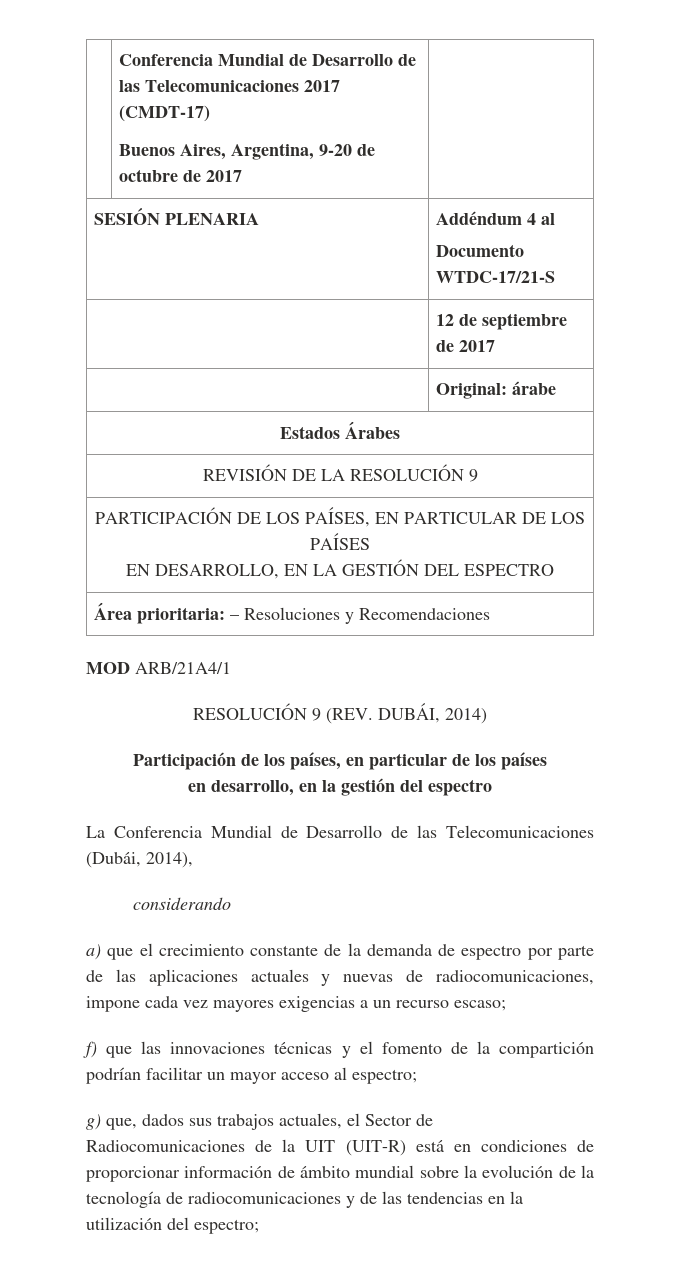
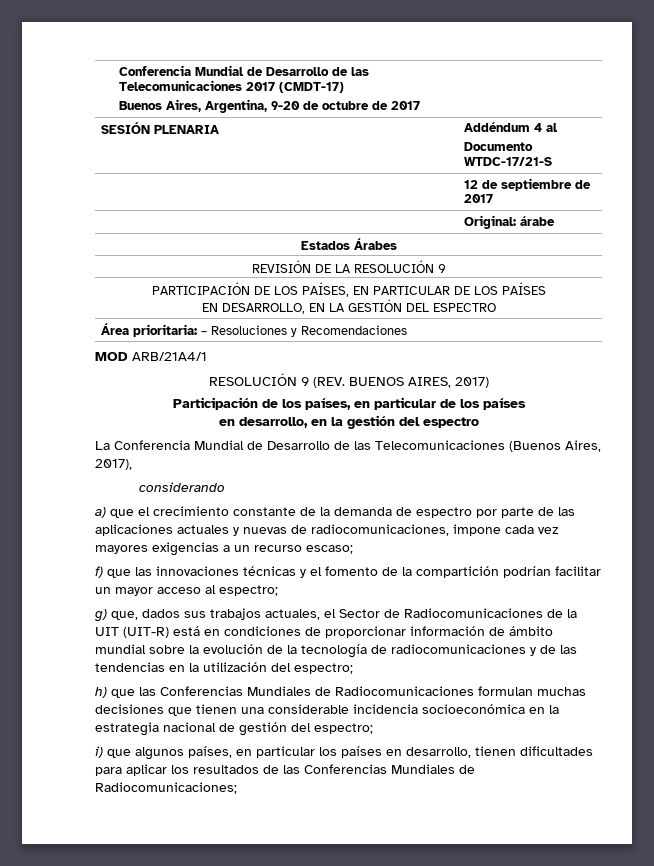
- RESOLUCIÓN 9 (REV. DUBÁI, 2014)
+ RESOLUCIÓN 9 (REV. BUENOS AIRES, 2017)
- La Conferencia Mundial de Desarrollo de las Telecomunicaciones (Dubái, 2014),
+ La Conferencia Mundial de Desarrollo de las Telecomunicaciones (Buenos Aires, 2017),
+ h) que las Conferencias Mundiales de Radiocomunicaciones formulan muchas decisiones que tienen una considerable incidencia socioeconómica en la estrategia nacional de gestión del espectro;
+ i) que algunos países, en particular los países en desarrollo, tienen dificultades para aplicar los resultados de las Conferencias Mundiales de Radiocomunicaciones;

